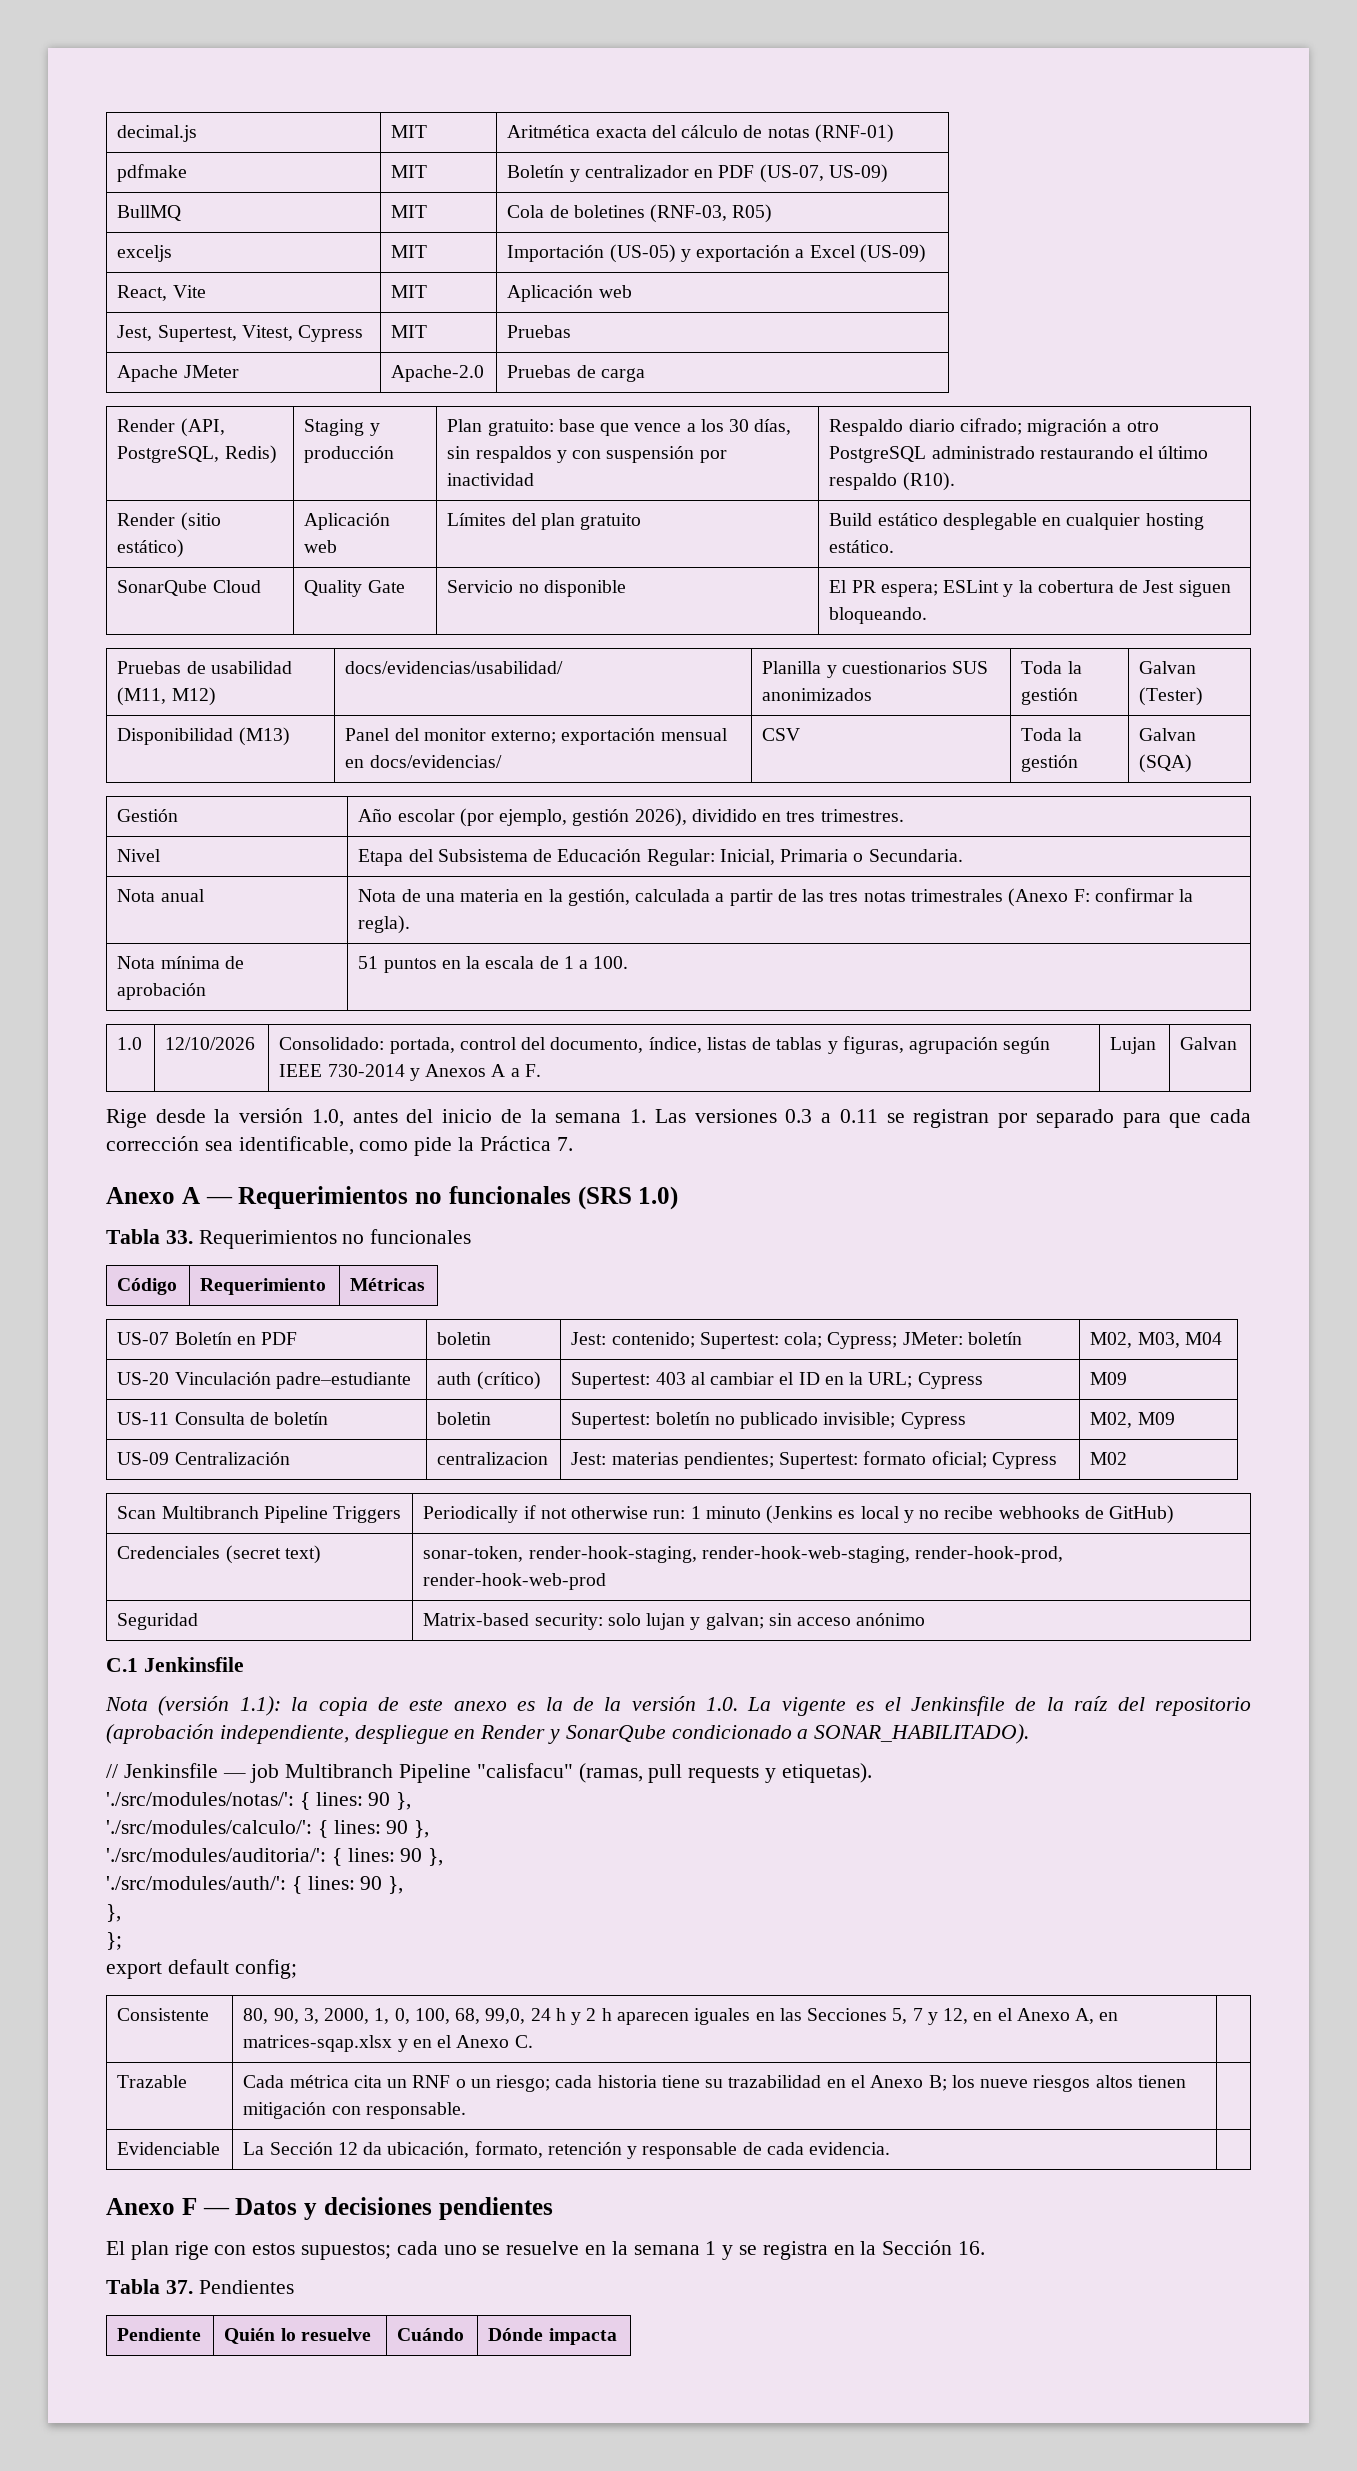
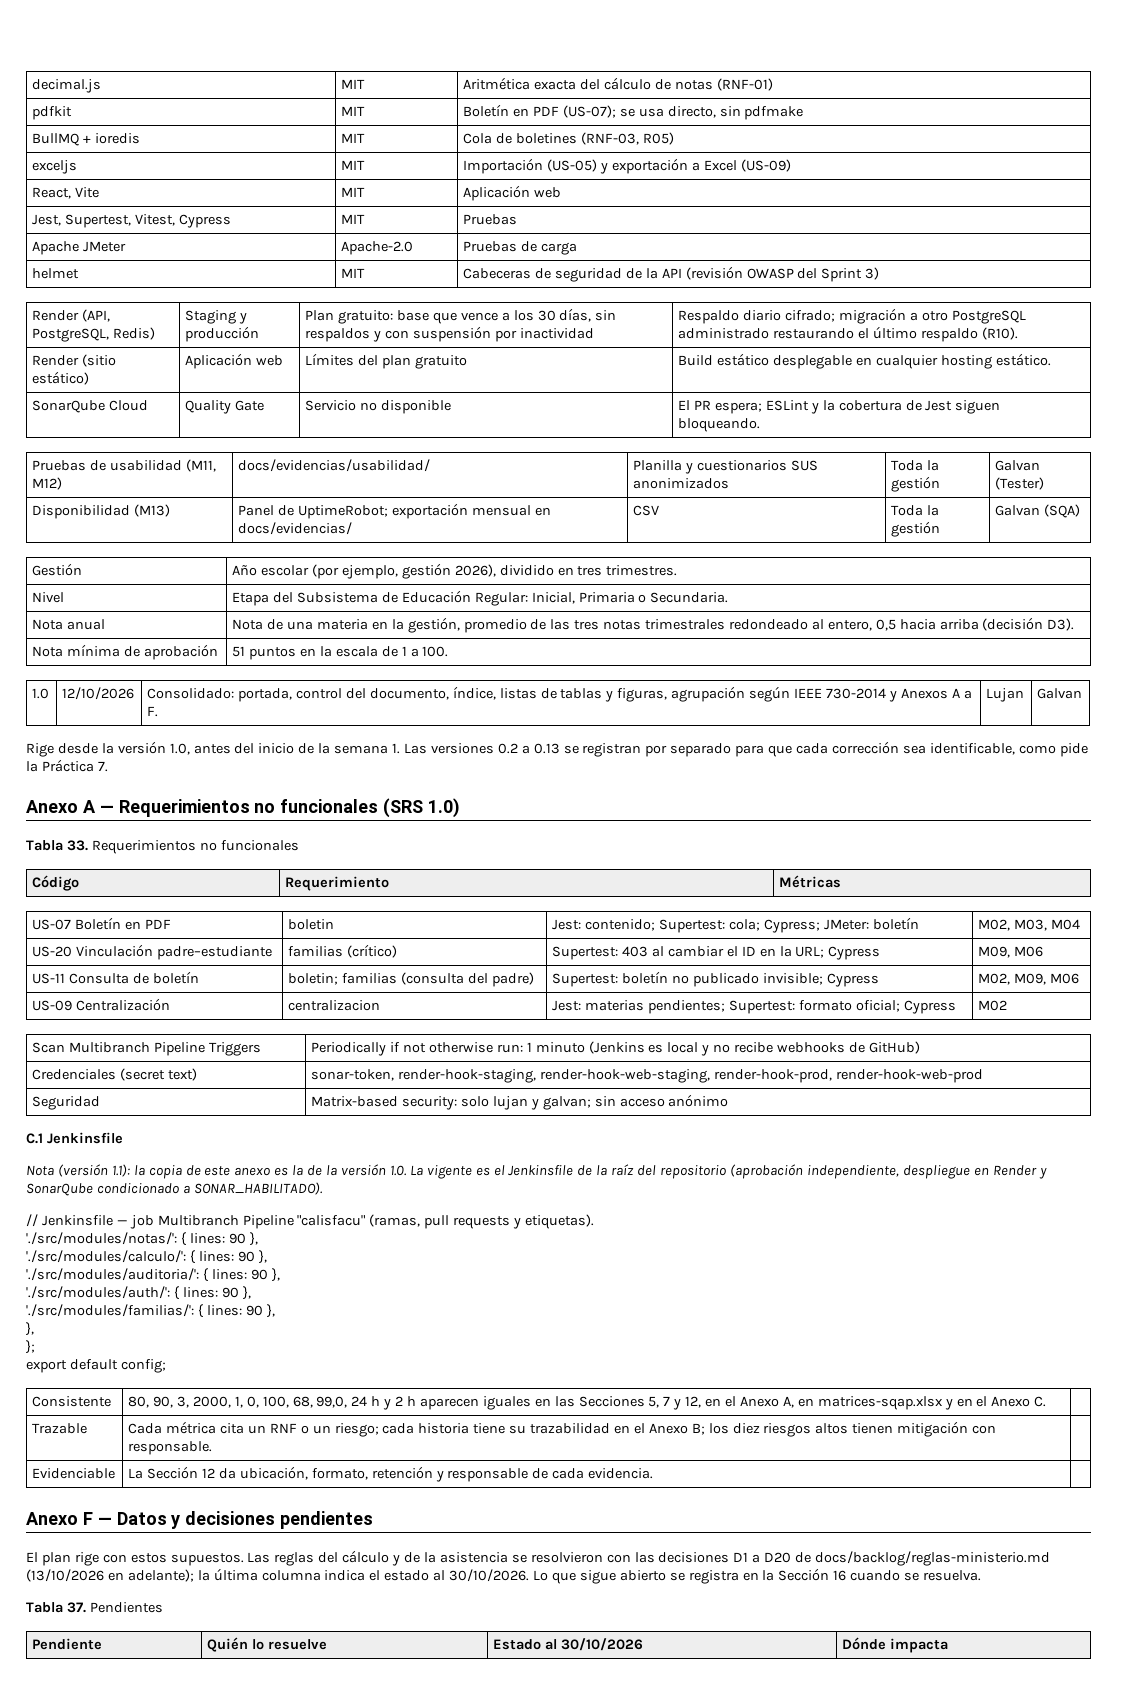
- pdfmake | MIT | Boletín y centralizador en PDF (US-07, US-09)
+ pdfkit | MIT | Boletín en PDF (US-07); se usa directo, sin pdfmake
- BullMQ | MIT | Cola de boletines (RNF-03, R05)
+ BullMQ + ioredis | MIT | Cola de boletines (RNF-03, R05)
+ helmet | MIT | Cabeceras de seguridad de la API (revisión OWASP del Sprint 3)
- Disponibilidad (M13) | Panel del monitor externo; exportación mensual en docs/evidencias/ | CSV | Toda la gestión | Galvan (SQA)
+ Disponibilidad (M13) | Panel de UptimeRobot; exportación mensual en docs/evidencias/ | CSV | Toda la gestión | Galvan (SQA)
- Nota anual | Nota de una materia en la gestión, calculada a partir de las tres notas trimestrales (Anexo F: confirmar la regla).
+ Nota anual | Nota de una materia en la gestión, promedio de las tres notas trimestrales redondeado al entero, 0,5 hacia arriba (decisión D3).
- Rige desde la versión 1.0, antes del inicio de la semana 1. Las versiones 0.3 a 0.11 se registran por separado para que cada corrección sea identificable, como pide la Práctica 7.
+ Rige desde la versión 1.0, antes del inicio de la semana 1. Las versiones 0.2 a 0.13 se registran por separado para que cada corrección sea identificable, como pide la Práctica 7.
- US-20 Vinculación padre–estudiante | auth (crítico) | Supertest: 403 al cambiar el ID en la URL; Cypress | M09
+ US-20 Vinculación padre–estudiante | familias (crítico) | Supertest: 403 al cambiar el ID en la URL; Cypress | M09, M06
- US-11 Consulta de boletín | boletin | Supertest: boletín no publicado invisible; Cypress | M02, M09
+ US-11 Consulta de boletín | boletin; familias (consulta del padre) | Supertest: boletín no publicado invisible; Cypress | M02, M09, M06
+ './src/modules/familias/': { lines: 90 },
- Trazable | Cada métrica cita un RNF o un riesgo; cada historia tiene su trazabilidad en el Anexo B; los nueve riesgos altos tienen mitigación con responsable. |
+ Trazable | Cada métrica cita un RNF o un riesgo; cada historia tiene su trazabilidad en el Anexo B; los diez riesgos altos tienen mitigación con responsable. |
- El plan rige con estos supuestos; cada uno se resuelve en la semana 1 y se registra en la Sección 16.
+ El plan rige con estos supuestos. Las reglas del cálculo y de la asistencia se resolvieron con las decisiones D1 a D20 de docs/backlog/reglas-ministerio.md (13/10/2026 en adelante); la última columna indica el estado al 30/10/2026. Lo que sigue abierto se registra en la Sección 16 cuando se resuelva.
- Pendiente | Quién lo resuelve | Cuándo | Dónde impacta
+ Pendiente | Quién lo resuelve | Estado al 30/10/2026 | Dónde impacta

